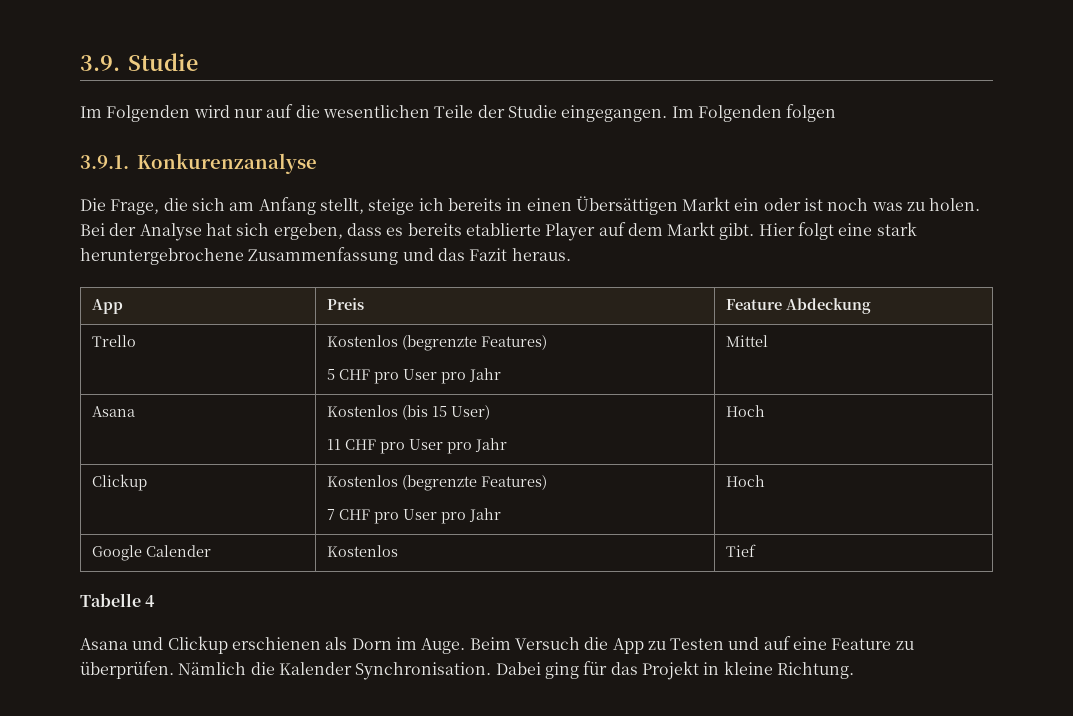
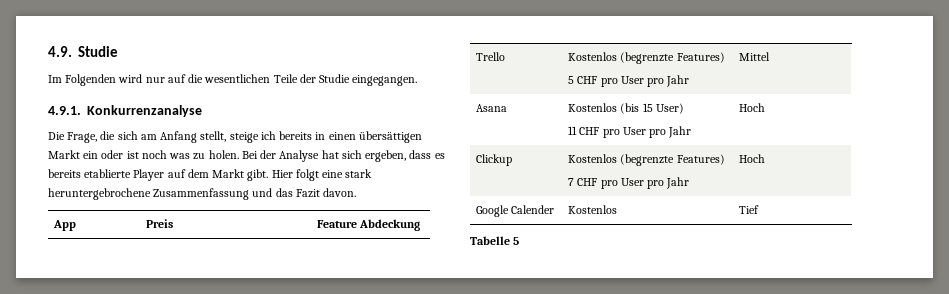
- 3.9. Studie
+ 4.9. Studie
- Im Folgenden wird nur auf die wesentlichen Teile der Studie eingegangen. Im Folgenden folgen
- 3.9.1. Konkurenzanalyse
+ Im Folgenden wird nur auf die wesentlichen Teile der Studie eingegangen.
+ 4.9.1. Konkurrenzanalyse
- Die Frage, die sich am Anfang stellt, steige ich bereits in einen Übersättigen Markt ein oder ist noch was zu holen.
+ Die Frage, die sich am Anfang stellt, steige ich bereits in einen übersättigen Markt ein oder ist noch was zu holen.
- Hier folgt eine stark heruntergebrochene Zusammenfassung und das Fazit heraus.
+ Hier folgt eine stark heruntergebrochene Zusammenfassung und das Fazit davon.
- Tabelle 4
- Asana und Clickup erschienen als Dorn im Auge. Beim Versuch die App zu Testen und auf eine Feature zu überprüfen. Nämlich die Kalender Synchronisation. Dabei ging für das Projekt in kleine Richtung.
+ Tabelle 5

